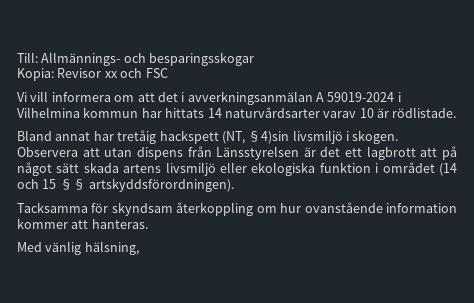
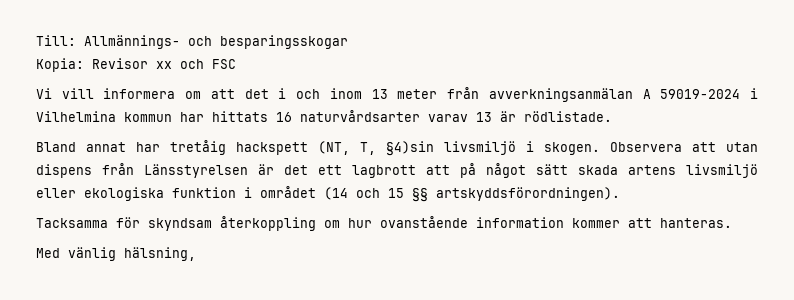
- Vi vill informera om att det i avverkningsanmälan A 59019-2024 i Vilhelmina kommun har hittats 14 naturvårdsarter varav 10 är rödlistade.
+ Vi vill informera om att det i och inom 13 meter från avverkningsanmälan A 59019-2024 i Vilhelmina kommun har hittats 16 naturvårdsarter varav 13 är rödlistade.
- Bland annat har tretåig hackspett (NT, §4)sin livsmiljö i skogen.
+ Bland annat har tretåig hackspett (NT, T, §4)sin livsmiljö i skogen.

